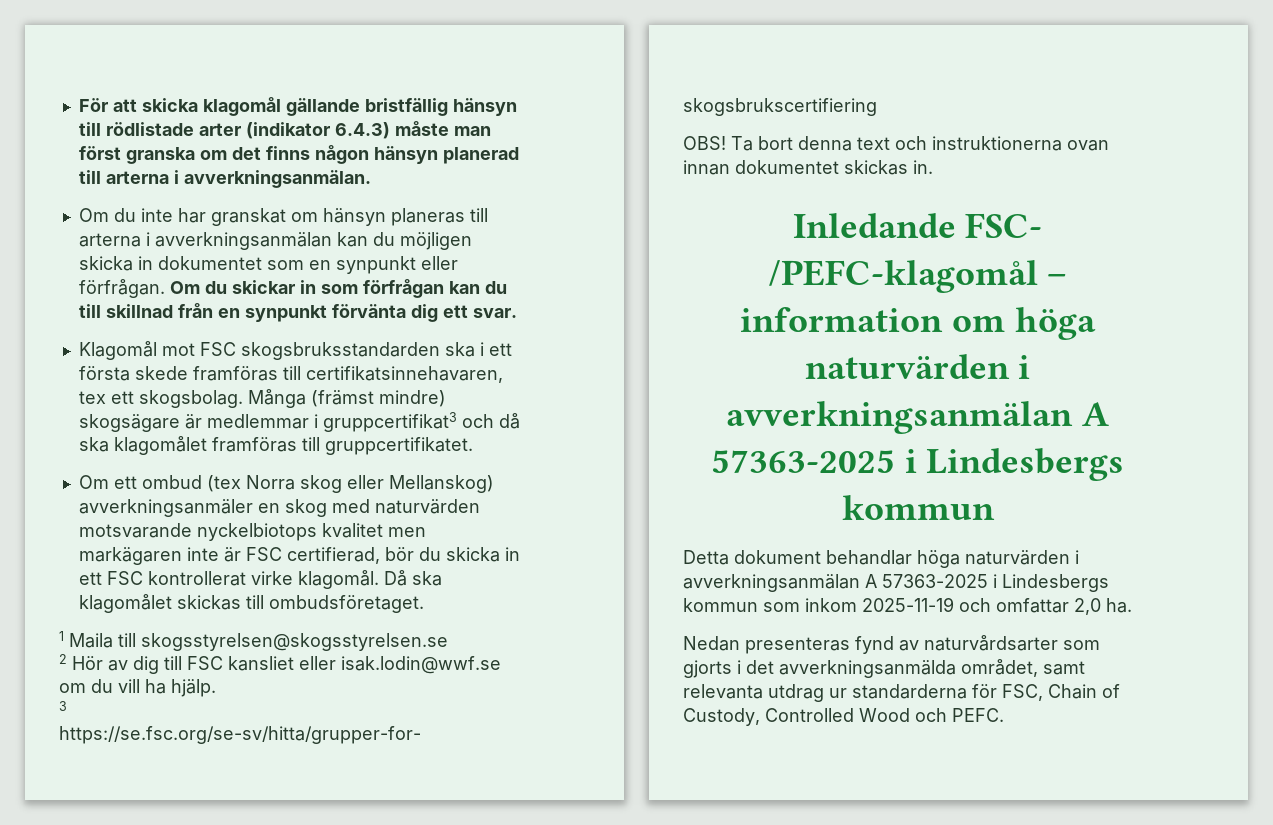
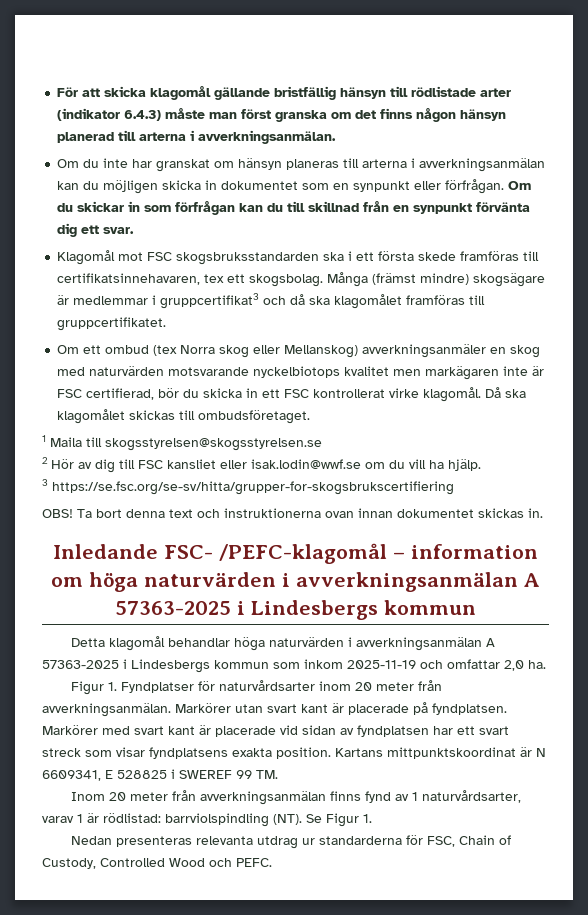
- Detta dokument behandlar höga naturvärden i avverkningsanmälan A 57363-2025 i Lindesbergs kommun som inkom 2025-11-19 och omfattar 2,0 ha.
+ Detta klagomål behandlar höga naturvärden i avverkningsanmälan A 57363-2025 i Lindesbergs kommun som inkom 2025-11-19 och omfattar 2,0 ha.
- Nedan presenteras fynd av naturvårdsarter som gjorts i det avverkningsanmälda området, samt relevanta utdrag ur standarderna för FSC, Chain of Custody, Controlled Wood och PEFC.
+ Figur 1. Fyndplatser för naturvårdsarter inom 20 meter från avverkningsanmälan. Markörer utan svart kant är placerade på fyndplatsen. Markörer med svart kant är placerade vid sidan av fyndplatsen har ett svart streck som visar fyndplatsens exakta position. Kartans mittpunktskoordinat är N 6609341, E 528825 i SWEREF 99 TM.
+ Inom 20 meter från avverkningsanmälan finns fynd av 1 naturvårdsarter, varav 1 är rödlistad: barrviolspindling (NT). Se Figur 1.
+ Nedan presenteras relevanta utdrag ur standarderna för FSC, Chain of Custody, Controlled Wood och PEFC.

